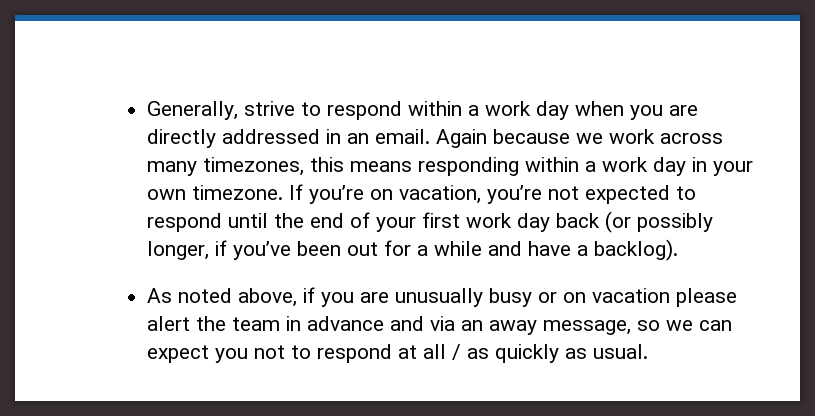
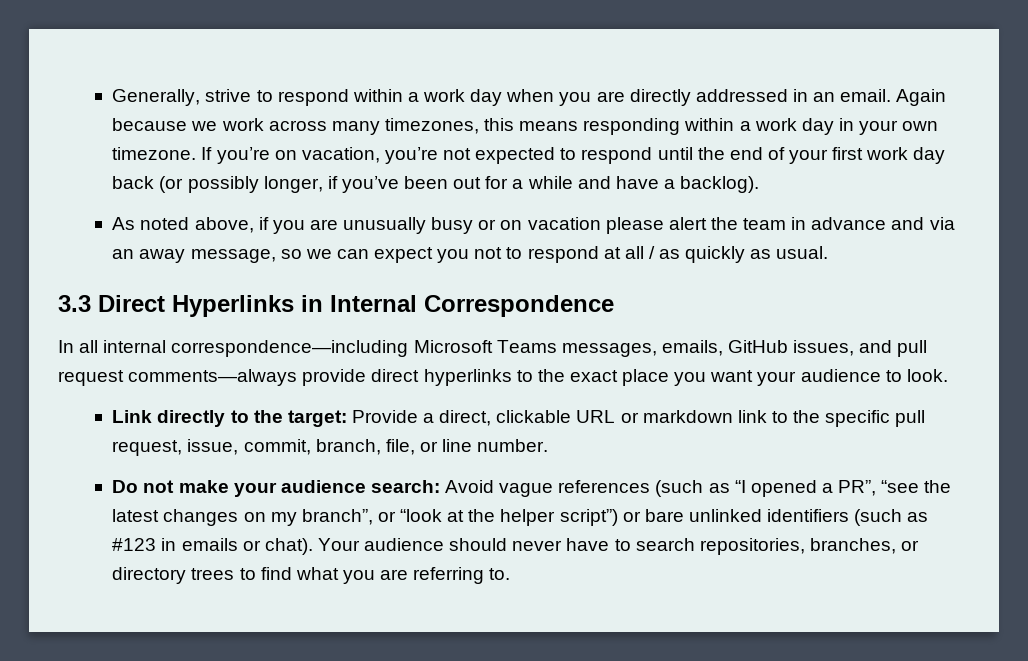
+ 3.3 Direct Hyperlinks in Internal Correspondence
+ In all internal correspondence—including Microsoft Teams messages, emails, GitHub issues, and pull request comments—always provide direct hyperlinks to the exact place you want your audience to look.
+ Link directly to the target: Provide a direct, clickable URL or markdown link to the specific pull request, issue, commit, branch, file, or line number.
+ Do not make your audience search: Avoid vague references (such as “I opened a PR”, “see the latest changes on my branch”, or “look at the helper script”) or bare unlinked identifiers (such as #123 in emails or chat). Your audience should never have to search repositories, branches, or directory trees to find what you are referring to.

